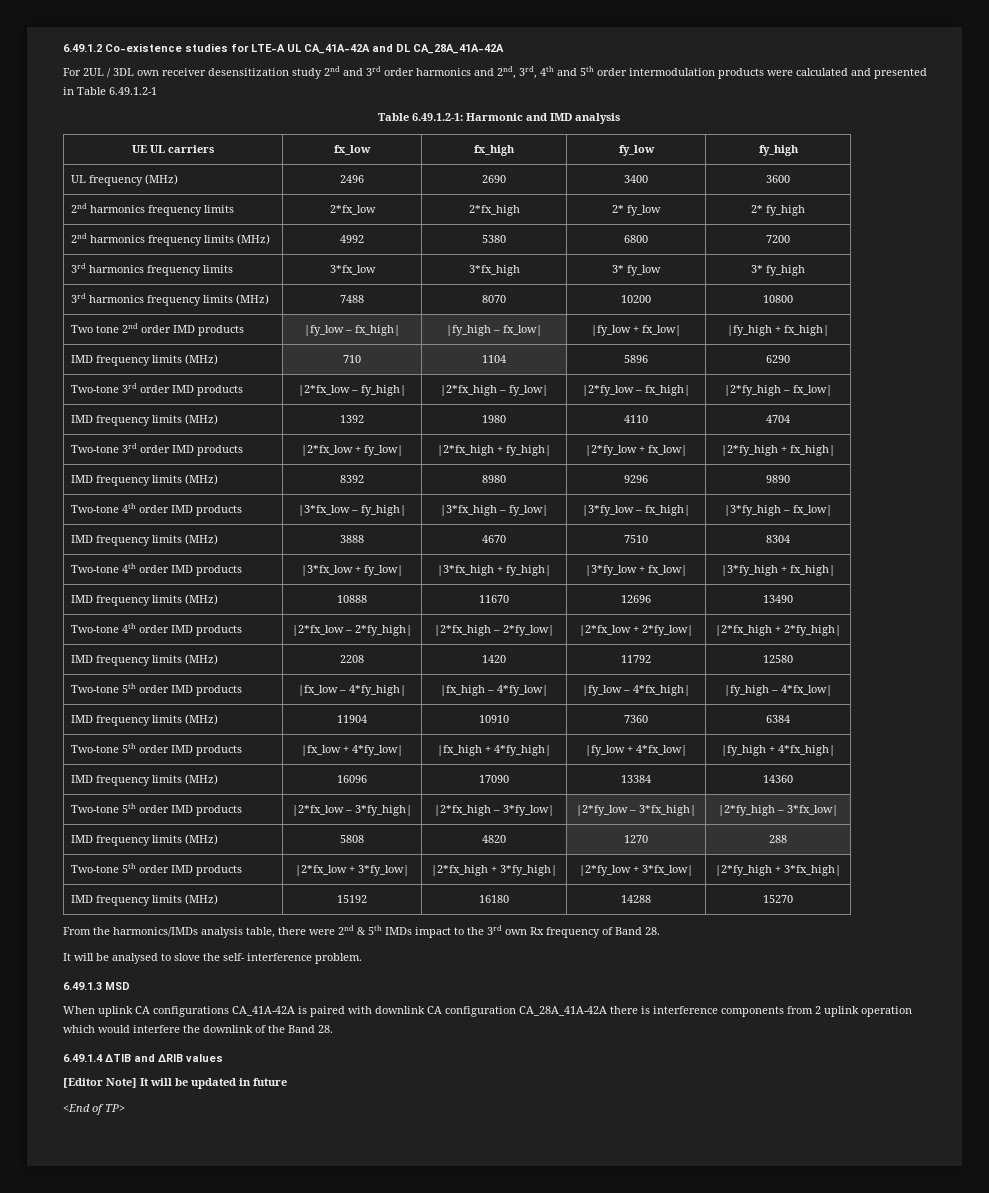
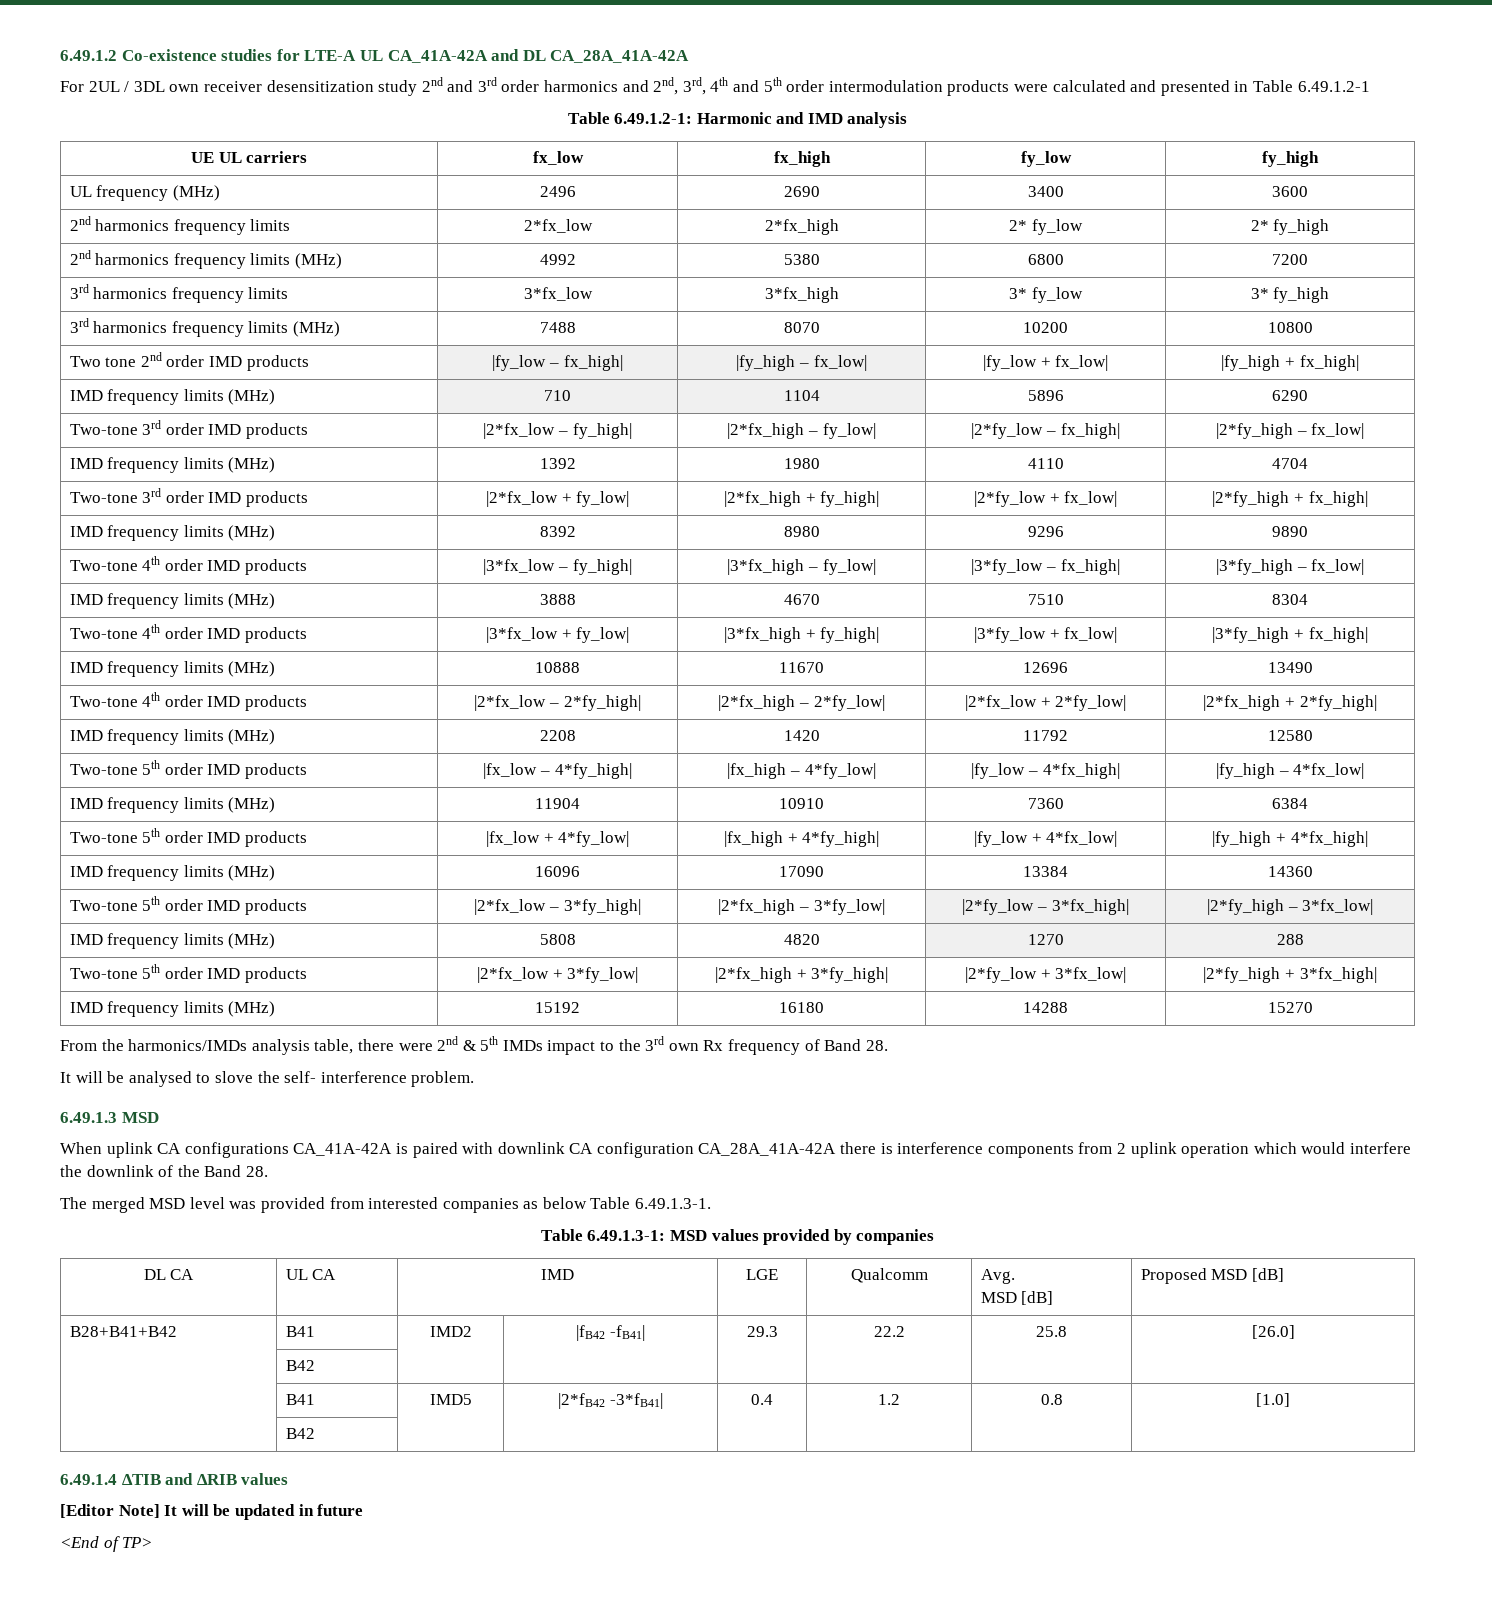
+ The merged MSD level was provided from interested companies as below Table 6.49.1.3-1.
+ Table 6.49.1.3-1: MSD values provided by companies
+ DL CA | UL CA | IMD | LGE | Qualcomm | Avg.
+ MSD [dB] | Proposed MSD [dB]
+ B28+B41+B42 | B41 | IMD2 | |fB42 -fB41| | 29.3 | 22.2 | 25.8 | [26.0]
+ | B42 | | | | | |
+ | B41 | IMD5 | |2*fB42 -3*fB41| | 0.4 | 1.2 | 0.8 | [1.0]
+ | B42 | | | | | |

